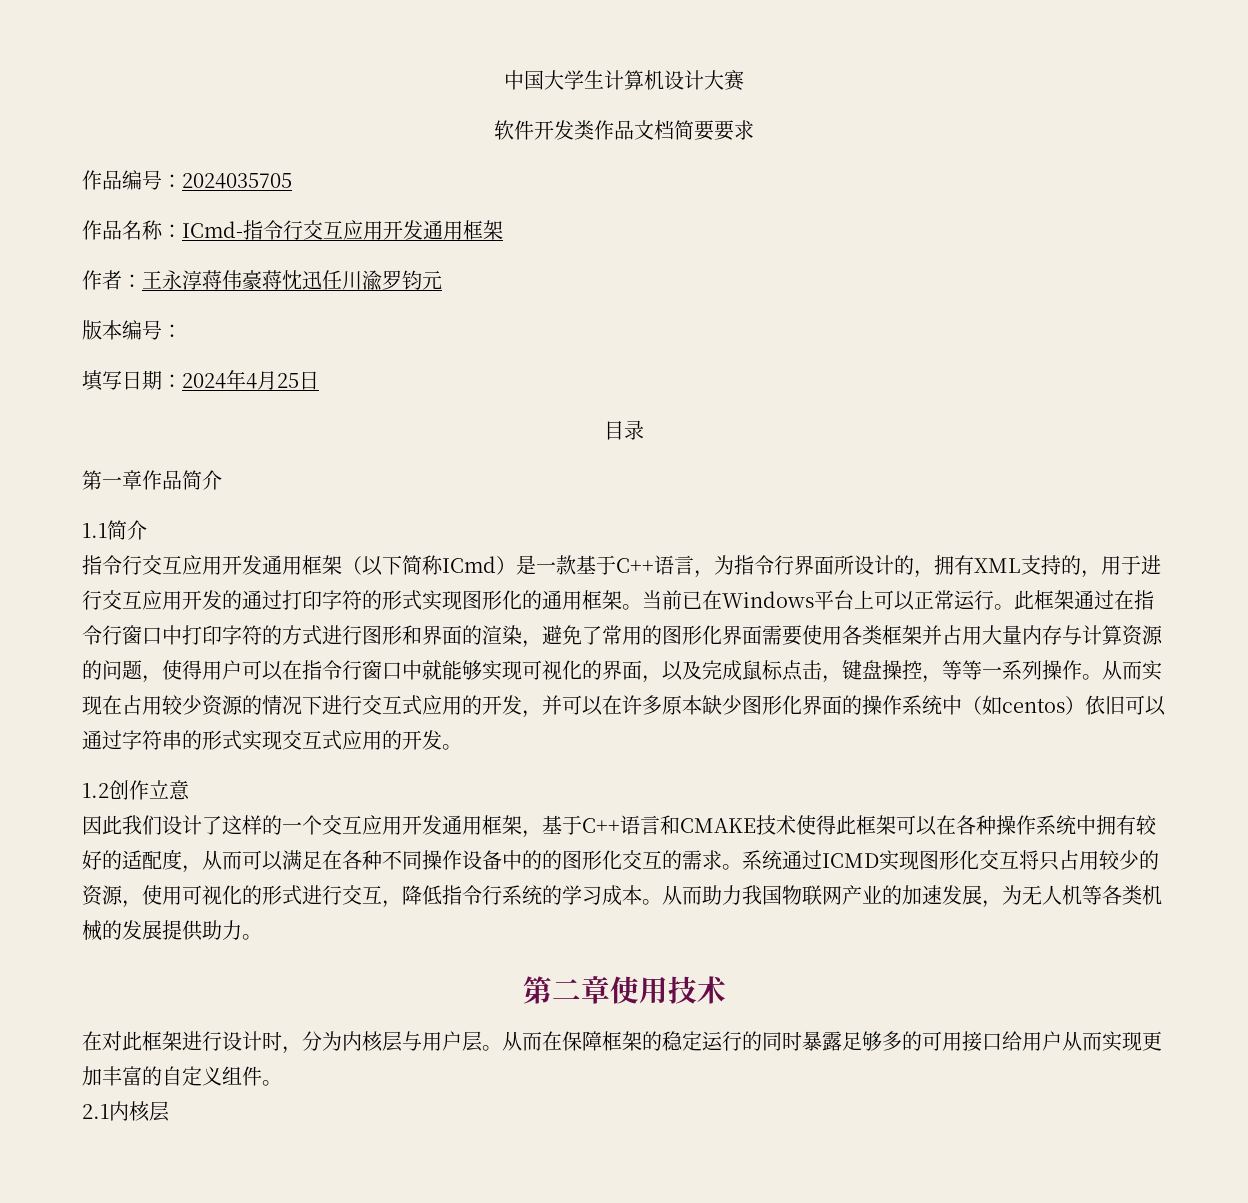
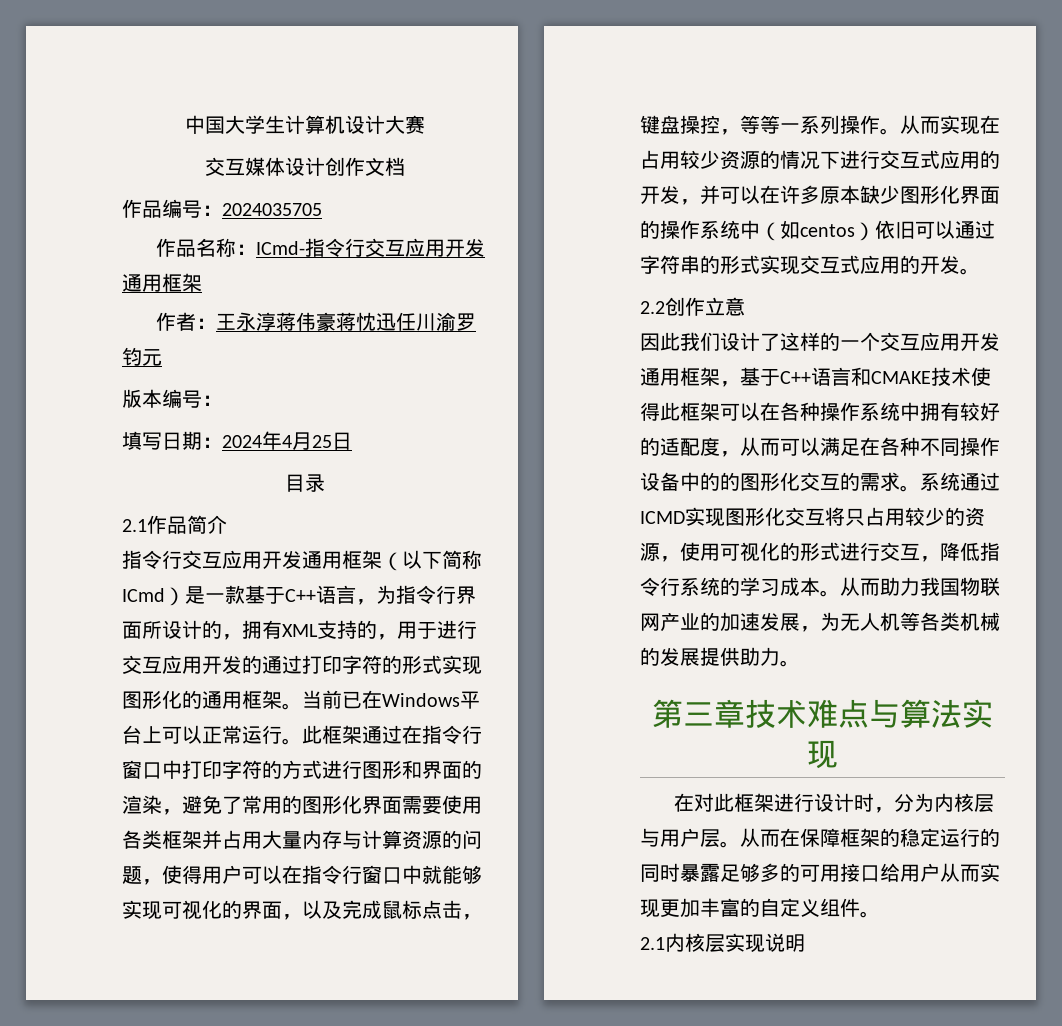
- 软件开发类作品文档简要要求
+ 交互媒体设计创作文档
- 第一章作品简介
+ 2.1作品简介
- 1.1简介
- 1.2创作立意
+ 2.2创作立意
- 第二章使用技术
+ 第三章技术难点与算法实现
- 2.1内核层
+ 2.1内核层实现说明

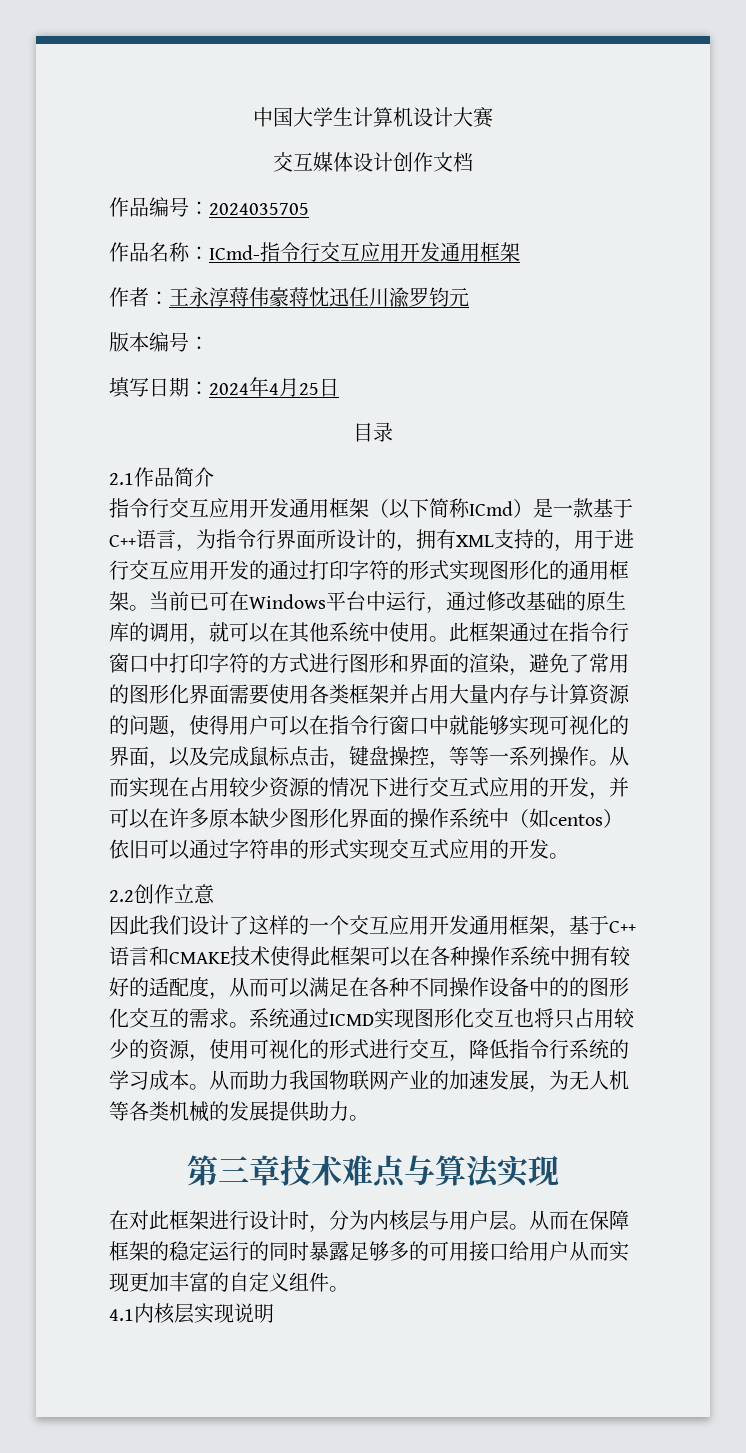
- 当前已在Windows平台上可以正常运行。
+ 当前已可在Windows平台中运行，通过修改基础的原生库的调用，就可以在其他系统中使用。
- 系统通过ICMD实现图形化交互将只占用较少的资源，使用可视化的形式进行交互，降低指令行系统的学习成本。
+ 系统通过ICMD实现图形化交互也将只占用较少的资源，使用可视化的形式进行交互，降低指令行系统的学习成本。
- 2.1内核层实现说明
+ 4.1内核层实现说明

